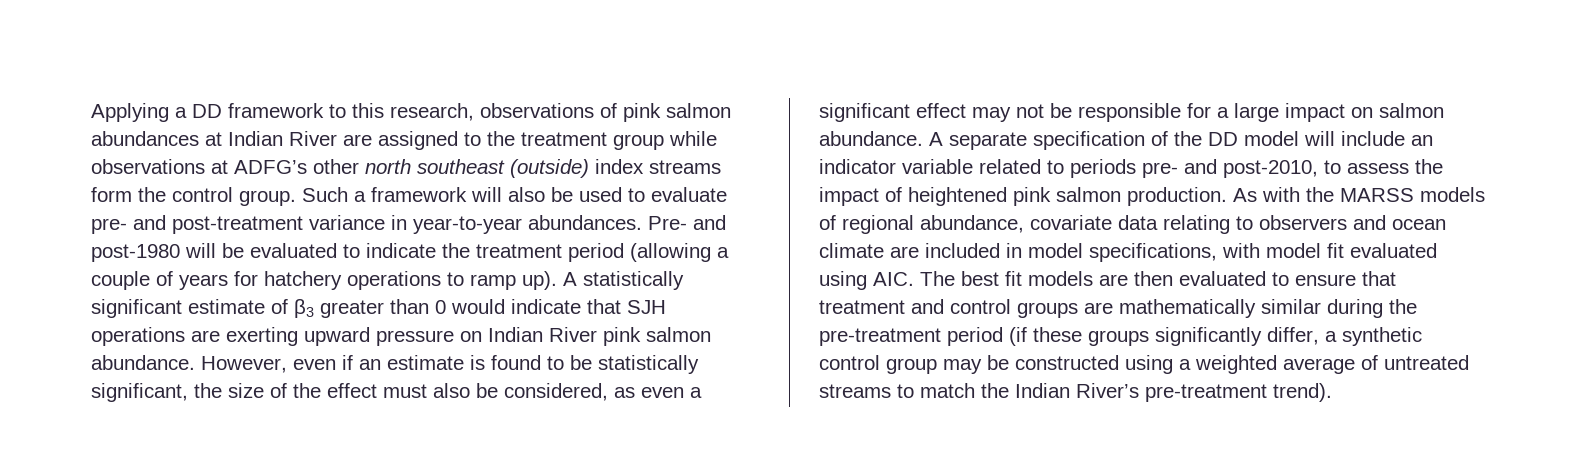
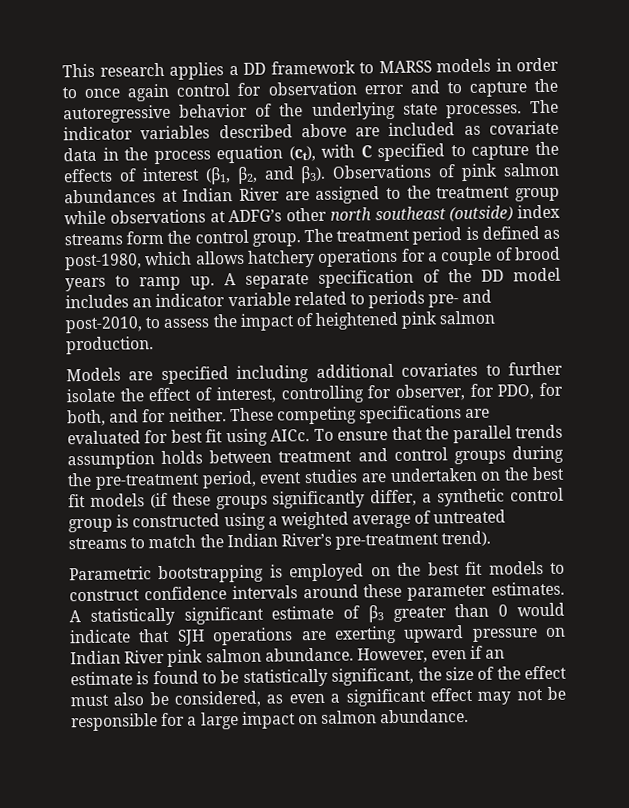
- Applying a DD framework to this research, observations of pink salmon abundances at Indian River are assigned to the treatment group while observations at ADFG’s other north southeast (outside) index streams form the control group.
+ This research applies a DD framework to MARSS models in order to once again control for observation error and to capture the autoregressive behavior of the underlying state processes. The indicator variables described above are included as covariate data in the process equation (ct), with C specified to capture the effects of interest (β1, β2, and β3). Observations of pink salmon abundances at Indian River are assigned to the treatment group while observations at ADFG’s other north southeast (outside) index streams form the control group.
- Such a framework will also be used to evaluate pre- and post-treatment variance in year-to-year abundances. Pre- and post-1980 will be evaluated to indicate the treatment period (allowing a couple of years for hatchery operations to ramp up).
+ The treatment period is defined as post-1980, which allows hatchery operations for a couple of brood years to ramp up. A separate specification of the DD model includes an indicator variable related to periods pre- and post-2010, to assess the impact of heightened pink salmon production.
+ Models are specified including additional covariates to further isolate the effect of interest, controlling for observer, for PDO, for both, and for neither. These competing specifications are evaluated for best fit using AICc. To ensure that the parallel trends assumption holds between treatment and control groups during the pre-treatment period, event studies are undertaken on the best fit models (if these groups significantly differ, a synthetic control group is constructed using a weighted average of untreated streams to match the Indian River’s pre-treatment trend).
+ Parametric bootstrapping is employed on the best fit models to construct confidence intervals around these parameter estimates.
- A separate specification of the DD model will include an indicator variable related to periods pre- and post-2010, to assess the impact of heightened pink salmon production. As with the MARSS models of regional abundance, covariate data relating to observers and ocean climate are included in model specifications, with model fit evaluated using AIC. The best fit models are then evaluated to ensure that treatment and control groups are mathematically similar during the pre-treatment period (if these groups significantly differ, a synthetic control group may be constructed using a weighted average of untreated streams to match the Indian River’s pre-treatment trend).

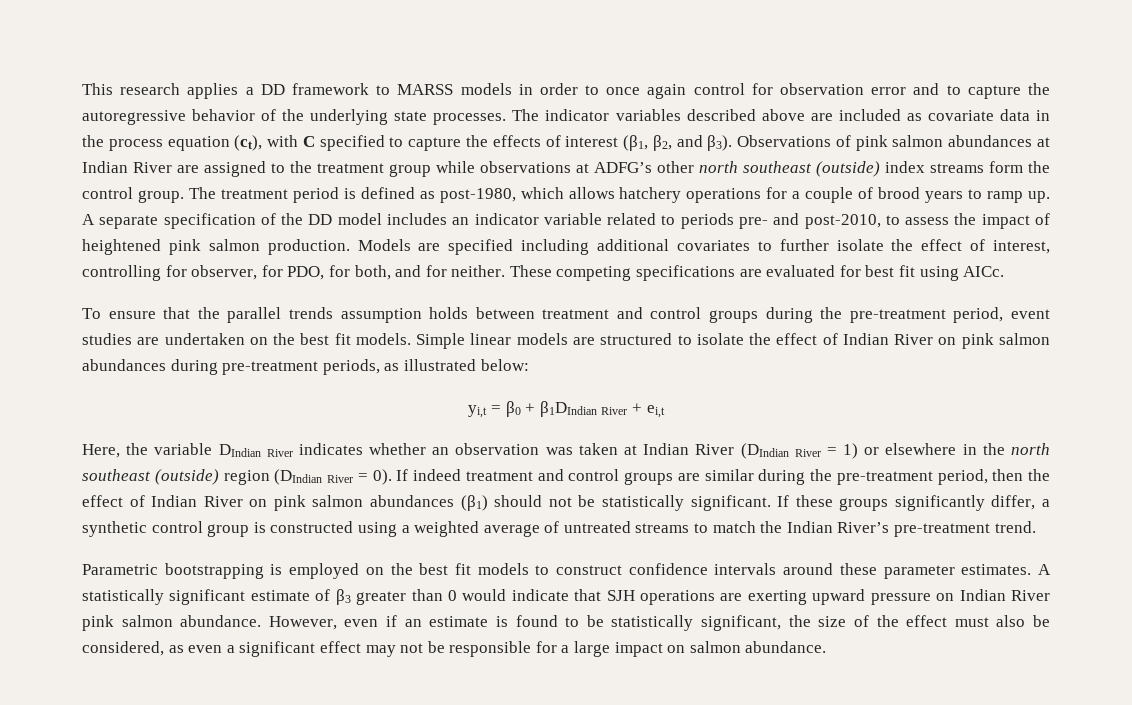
- A separate specification of the DD model includes an indicator variable related to periods pre- and post-2010, to assess the impact of heightened pink salmon production.
- Models are specified including additional covariates to further isolate the effect of interest, controlling for observer, for PDO, for both, and for neither.
+ A separate specification of the DD model includes an indicator variable related to periods pre- and post-2010, to assess the impact of heightened pink salmon production. Models are specified including additional covariates to further isolate the effect of interest, controlling for observer, for PDO, for both, and for neither.
- These competing specifications are evaluated for best fit using AICc. To ensure that the parallel trends assumption holds between treatment and control groups during the pre-treatment period, event studies are undertaken on the best fit models (if these groups significantly differ, a synthetic control group is constructed using a weighted average of untreated streams to match the Indian River’s pre-treatment trend).
+ These competing specifications are evaluated for best fit using AICc.
+ To ensure that the parallel trends assumption holds between treatment and control groups during the pre-treatment period, event studies are undertaken on the best fit models. Simple linear models are structured to isolate the effect of Indian River on pink salmon abundances during pre-treatment periods, as illustrated below:
+ yi,t = β0 + β1DIndian River + ei,t
+ Here, the variable DIndian River indicates whether an observation was taken at Indian River (DIndian River = 1) or elsewhere in the north southeast (outside) region (DIndian River = 0). If indeed treatment and control groups are similar during the pre-treatment period, then the effect of Indian River on pink salmon abundances (β1) should not be statistically significant. If these groups significantly differ, a synthetic control group is constructed using a weighted average of untreated streams to match the Indian River’s pre-treatment trend.

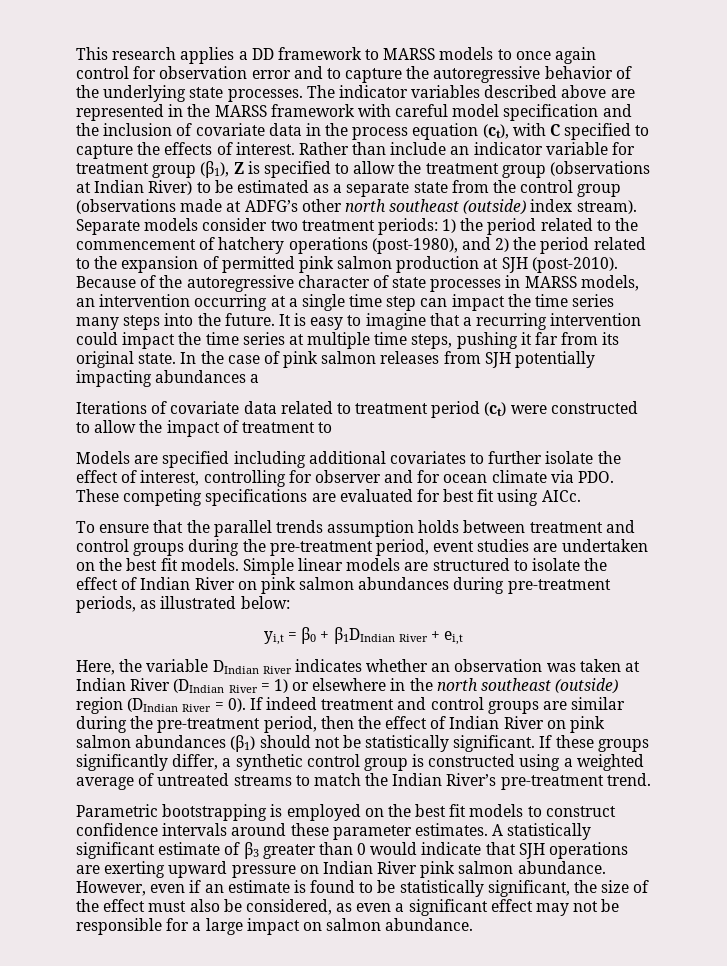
- This research applies a DD framework to MARSS models in order to once again control for observation error and to capture the autoregressive behavior of the underlying state processes.
+ This research applies a DD framework to MARSS models to once again control for observation error and to capture the autoregressive behavior of the underlying state processes.
- The indicator variables described above are included as covariate data in the process equation (ct), with C specified to capture the effects of interest (β1, β2, and β3). Observations of pink salmon abundances at Indian River are assigned to the treatment group while observations at ADFG’s other north southeast (outside) index streams form the control group. The treatment period is defined as post-1980, which allows hatchery operations for a couple of brood years to ramp up. A separate specification of the DD model includes an indicator variable related to periods pre- and post-2010, to assess the impact of heightened pink salmon production. Models are specified including additional covariates to further isolate the effect of interest, controlling for observer, for PDO, for both, and for neither. These competing specifications are evaluated for best fit using AICc.
+ The indicator variables described above are represented in the MARSS framework with careful model specification and the inclusion of covariate data in the process equation (ct), with C specified to capture the effects of interest. Rather than include an indicator variable for treatment group (β1), Z is specified to allow the treatment group (observations at Indian River) to be estimated as a separate state from the control group (observations made at ADFG’s other north southeast (outside) index stream). Separate models consider two treatment periods: 1) the period related to the commencement of hatchery operations (post-1980), and 2) the period related to the expansion of permitted pink salmon production at SJH (post-2010). Because of the autoregressive character of state processes in MARSS models, an intervention occurring at a single time step can impact the time series many steps into the future. It is easy to imagine that a recurring intervention could impact the time series at multiple time steps, pushing it far from its original state. In the case of pink salmon releases from SJH potentially impacting abundances a
+ Iterations of covariate data related to treatment period (ct) were constructed to allow the impact of treatment to
+ Models are specified including additional covariates to further isolate the effect of interest, controlling for observer and for ocean climate via PDO. These competing specifications are evaluated for best fit using AICc.

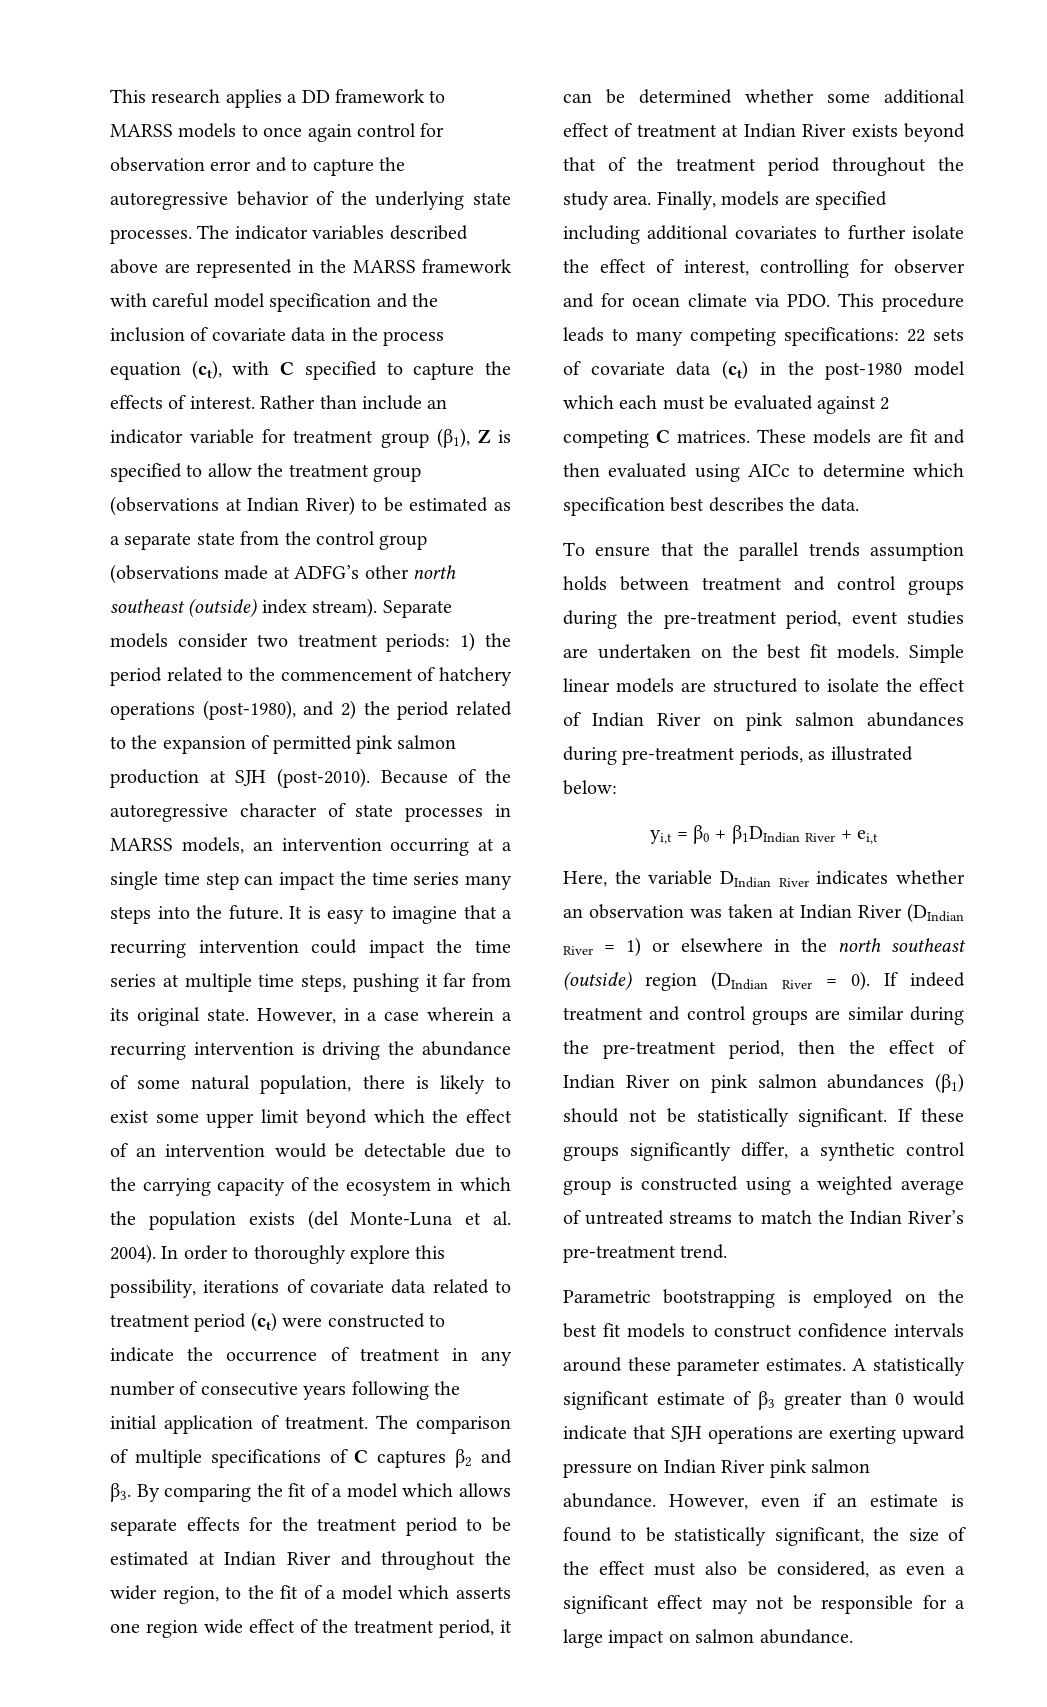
- In the case of pink salmon releases from SJH potentially impacting abundances a
- Iterations of covariate data related to treatment period (ct) were constructed to allow the impact of treatment to
- Models are specified including additional covariates to further isolate the effect of interest, controlling for observer and for ocean climate via PDO. These competing specifications are evaluated for best fit using AICc.
+ However, in a case wherein a recurring intervention is driving the abundance of some natural population, there is likely to exist some upper limit beyond which the effect of an intervention would be detectable due to the carrying capacity of the ecosystem in which the population exists (del Monte-Luna et al. 2004). In order to thoroughly explore this possibility, iterations of covariate data related to treatment period (ct) were constructed to indicate the occurrence of treatment in any number of consecutive years following the initial application of treatment. The comparison of multiple specifications of C captures β2 and β3. By comparing the fit of a model which allows separate effects for the treatment period to be estimated at Indian River and throughout the wider region, to the fit of a model which asserts one region wide effect of the treatment period, it can be determined whether some additional effect of treatment at Indian River exists beyond that of the treatment period throughout the study area. Finally, models are specified including additional covariates to further isolate the effect of interest, controlling for observer and for ocean climate via PDO. This procedure leads to many competing specifications: 22 sets of covariate data (ct) in the post-1980 model which each must be evaluated against 2 competing C matrices. These models are fit and then evaluated using AICc to determine which specification best describes the data.

